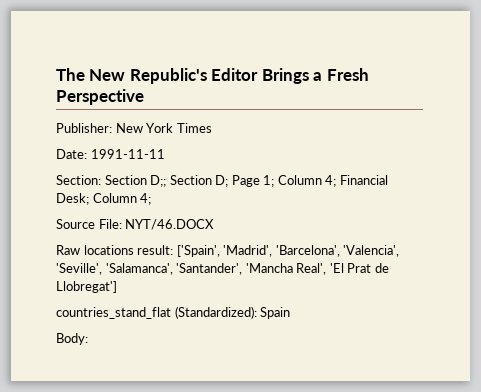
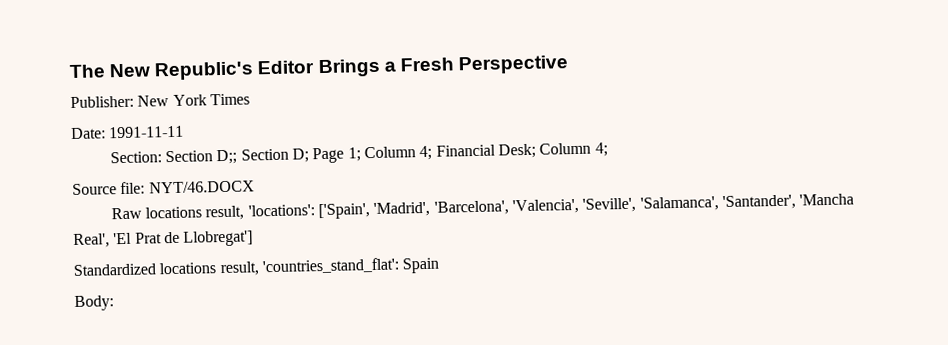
- Source File: NYT/46.DOCX
+ Source file: NYT/46.DOCX
- Raw locations result: ['Spain', 'Madrid', 'Barcelona', 'Valencia', 'Seville', 'Salamanca', 'Santander', 'Mancha Real', 'El Prat de Llobregat']
+ Raw locations result, 'locations': ['Spain', 'Madrid', 'Barcelona', 'Valencia', 'Seville', 'Salamanca', 'Santander', 'Mancha Real', 'El Prat de Llobregat']
- countries_stand_flat (Standardized): Spain
+ Standardized locations result, 'countries_stand_flat': Spain

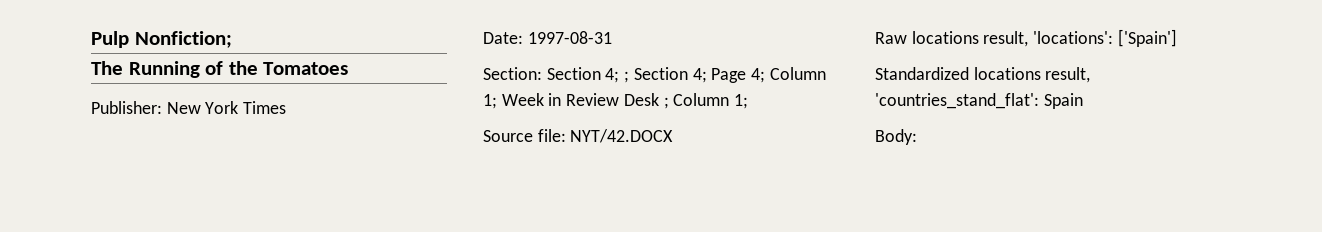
- The New Republic's Editor Brings a Fresh Perspective
+ Pulp Nonfiction;
+ The Running of the Tomatoes
- Date: 1991-11-11
+ Date: 1997-08-31
- Section: Section D;; Section D; Page 1; Column 4; Financial Desk; Column 4;
+ Section: Section 4; ; Section 4; Page 4; Column 1; Week in Review Desk ; Column 1;
- Source file: NYT/46.DOCX
+ Source file: NYT/42.DOCX
- Raw locations result, 'locations': ['Spain', 'Madrid', 'Barcelona', 'Valencia', 'Seville', 'Salamanca', 'Santander', 'Mancha Real', 'El Prat de Llobregat']
+ Raw locations result, 'locations': ['Spain']

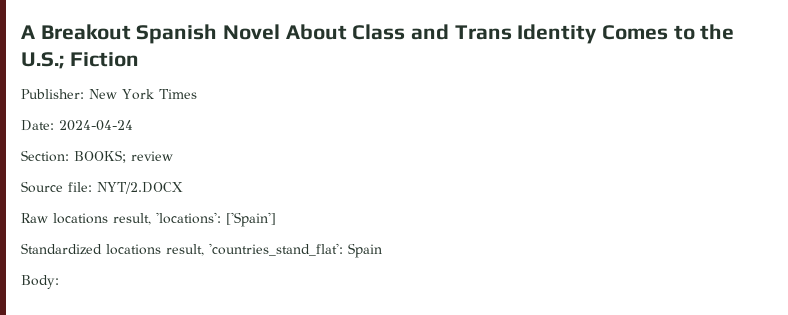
- Pulp Nonfiction;
- The Running of the Tomatoes
+ A Breakout Spanish Novel About Class and Trans Identity Comes to the U.S.; Fiction
- Date: 1997-08-31
+ Date: 2024-04-24
- Section: Section 4; ; Section 4; Page 4; Column 1; Week in Review Desk ; Column 1;
+ Section: BOOKS; review
- Source file: NYT/42.DOCX
+ Source file: NYT/2.DOCX

